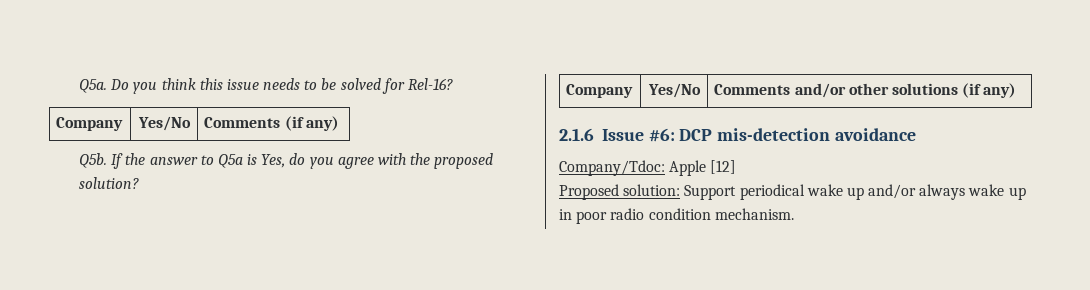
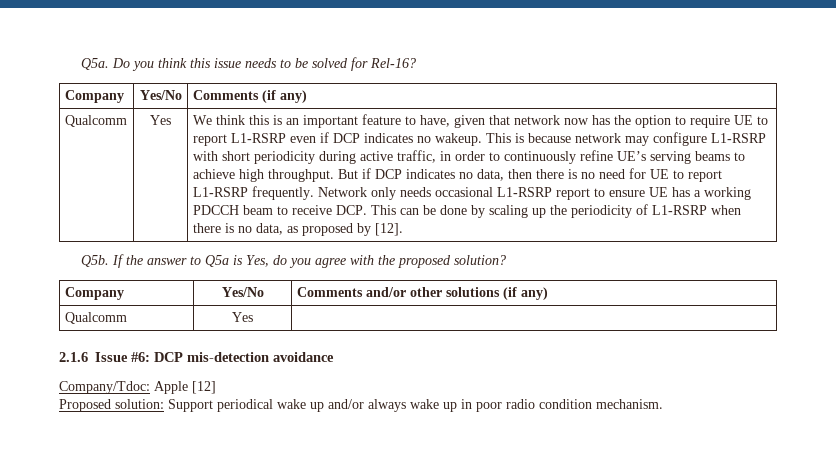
+ Qualcomm | Yes | We think this is an important feature to have, given that network now has the option to require UE to report L1-RSRP even if DCP indicates no wakeup. This is because network may configure L1-RSRP with short periodicity during active traffic, in order to continuously refine UE’s serving beams to achieve high throughput. But if DCP indicates no data, then there is no need for UE to report L1-RSRP frequently. Network only needs occasional L1-RSRP report to ensure UE has a working PDCCH beam to receive DCP. This can be done by scaling up the periodicity of L1-RSRP when there is no data, as proposed by [12].
  Company | Yes/No | Comments and/or other solutions (if any)
+ Qualcomm | Yes |

